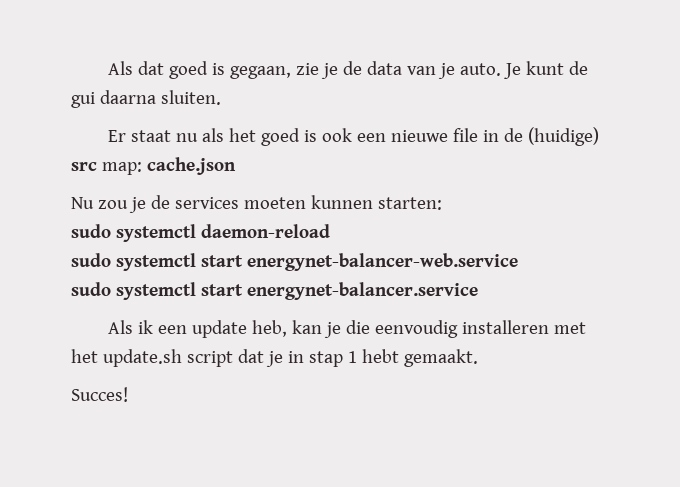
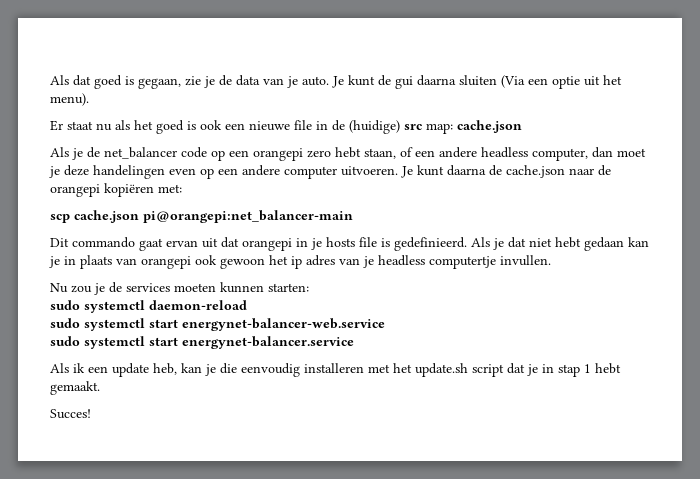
- Je kunt de gui daarna sluiten.
+ Je kunt de gui daarna sluiten (Via een optie uit het menu).
+ Als je de net_balancer code op een orangepi zero hebt staan, of een andere headless computer, dan moet je deze handelingen even op een andere computer uitvoeren. Je kunt daarna de cache.json naar de orangepi kopiëren met:
+ scp cache.json pi@orangepi:net_balancer-main
+ Dit commando gaat ervan uit dat orangepi in je hosts file is gedefinieerd. Als je dat niet hebt gedaan kan je in plaats van orangepi ook gewoon het ip adres van je headless computertje invullen.

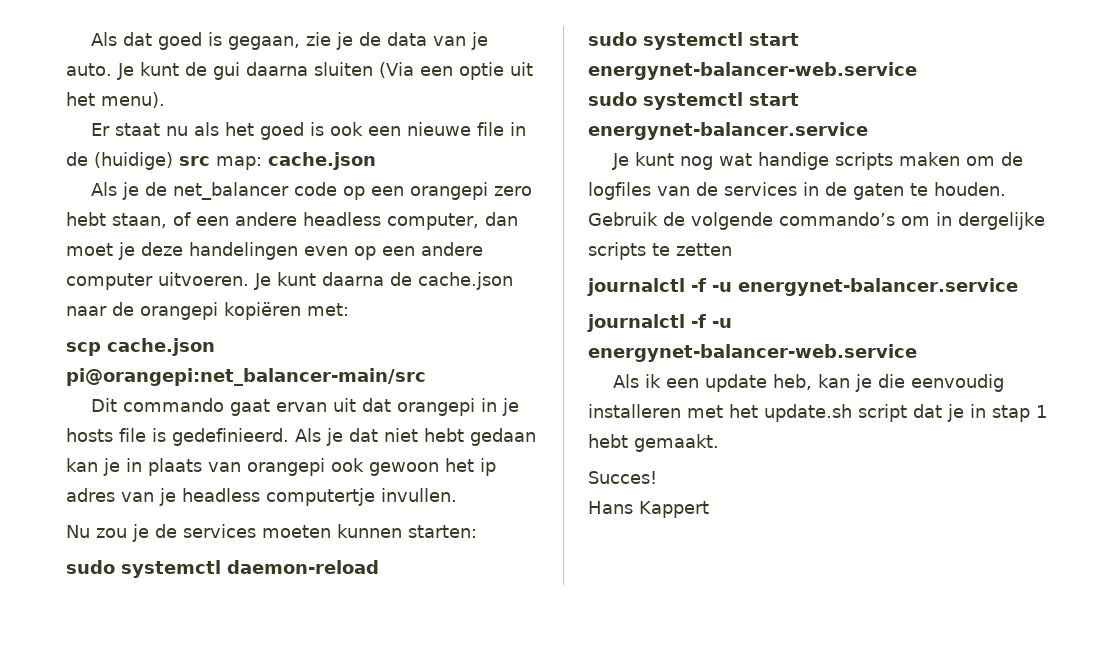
- scp cache.json pi@orangepi:net_balancer-main
+ scp cache.json pi@orangepi:net_balancer-main/src
+ Je kunt nog wat handige scripts maken om de logfiles van de services in de gaten te houden. Gebruik de volgende commando’s om in dergelijke scripts te zetten
+ journalctl -f -u energynet-balancer.service
+ journalctl -f -u energynet-balancer-web.service
+ Hans Kappert

